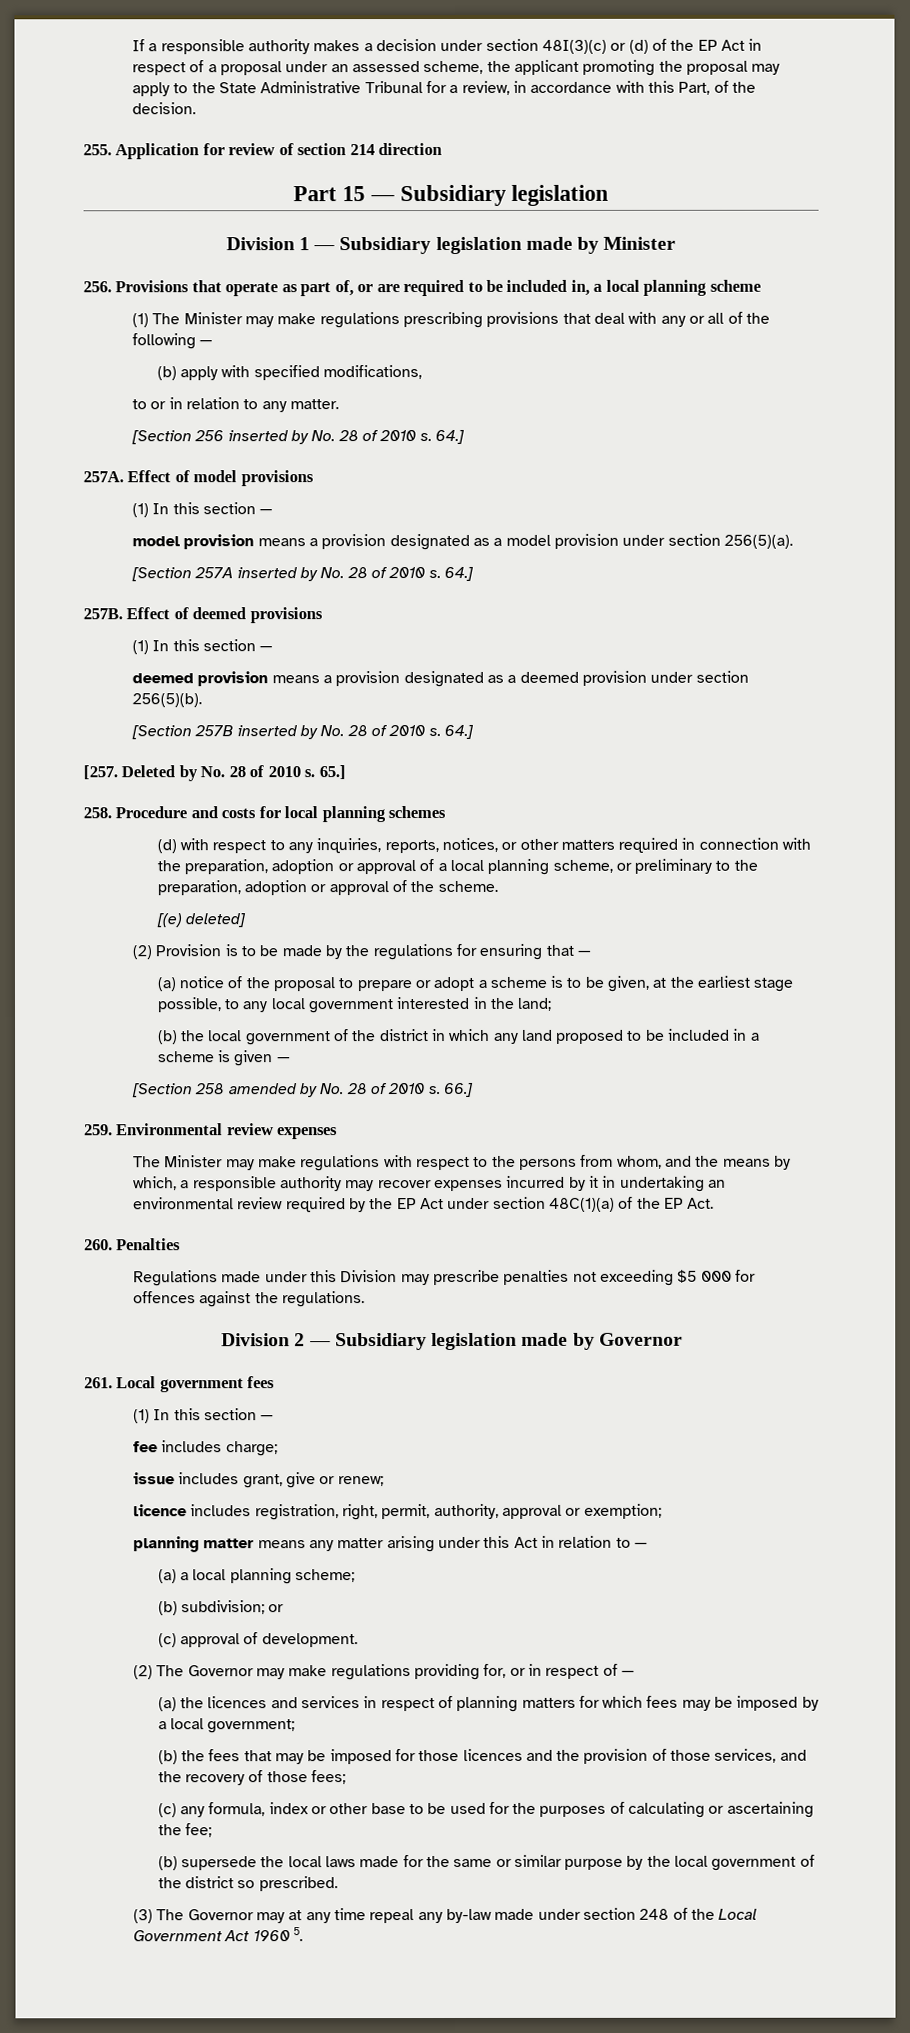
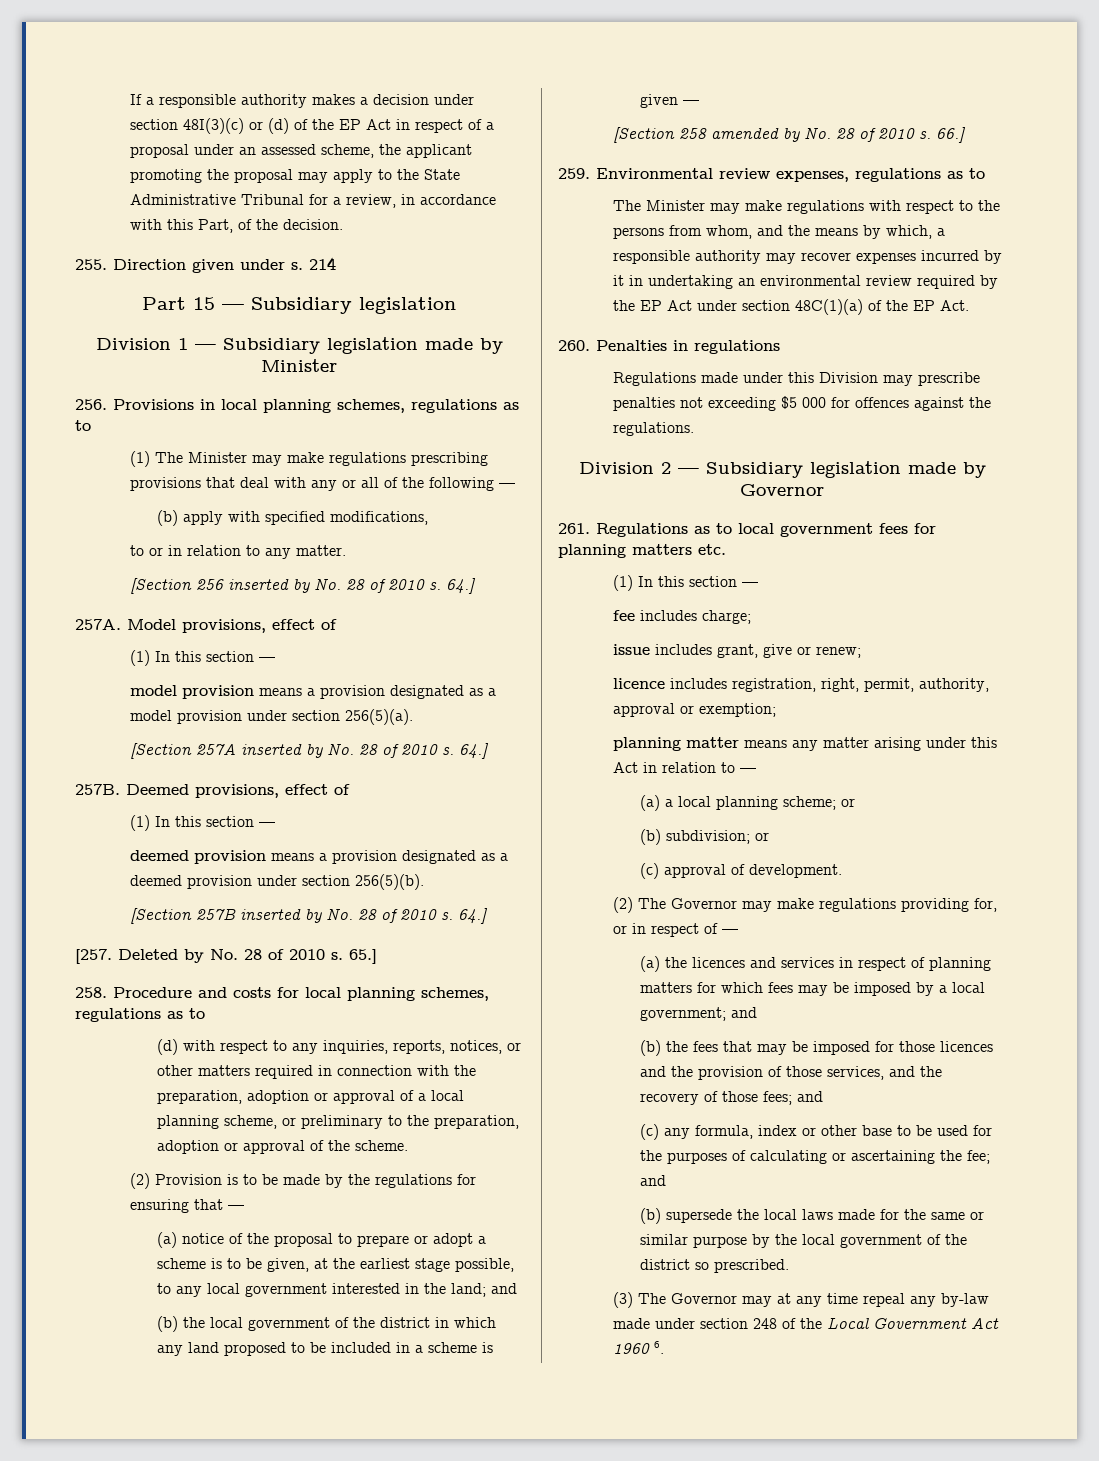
- 255. Application for review of section 214 direction
+ 255. Direction given under s. 214
- 256. Provisions that operate as part of, or are required to be included in, a local planning scheme
+ 256. Provisions in local planning schemes, regulations as to
- Effect of model provisions
+ Model provisions, effect of
- Effect of deemed provisions
+ Deemed provisions, effect of
- 258. Procedure and costs for local planning schemes
+ 258. Procedure and costs for local planning schemes, regulations as to
- [(e) deleted]
- (a) notice of the proposal to prepare or adopt a scheme is to be given, at the earliest stage possible, to any local government interested in the land;
+ (a) notice of the proposal to prepare or adopt a scheme is to be given, at the earliest stage possible, to any local government interested in the land; and
- 259. Environmental review expenses
+ 259. Environmental review expenses, regulations as to
- 260. Penalties
+ 260. Penalties in regulations
- 261. Local government fees
+ 261. Regulations as to local government fees for planning matters etc.
- (a) a local planning scheme;
+ (a) a local planning scheme; or
- (a) the licences and services in respect of planning matters for which fees may be imposed by a local government;
+ (a) the licences and services in respect of planning matters for which fees may be imposed by a local government; and
- (b) the fees that may be imposed for those licences and the provision of those services, and the recovery of those fees;
+ (b) the fees that may be imposed for those licences and the provision of those services, and the recovery of those fees; and
- (c) any formula, index or other base to be used for the purposes of calculating or ascertaining the fee;
+ (c) any formula, index or other base to be used for the purposes of calculating or ascertaining the fee; and
- (3) The Governor may at any time repeal any by-law made under section 248 of the Local Government Act 1960 5.
+ (3) The Governor may at any time repeal any by-law made under section 248 of the Local Government Act 1960 6.

